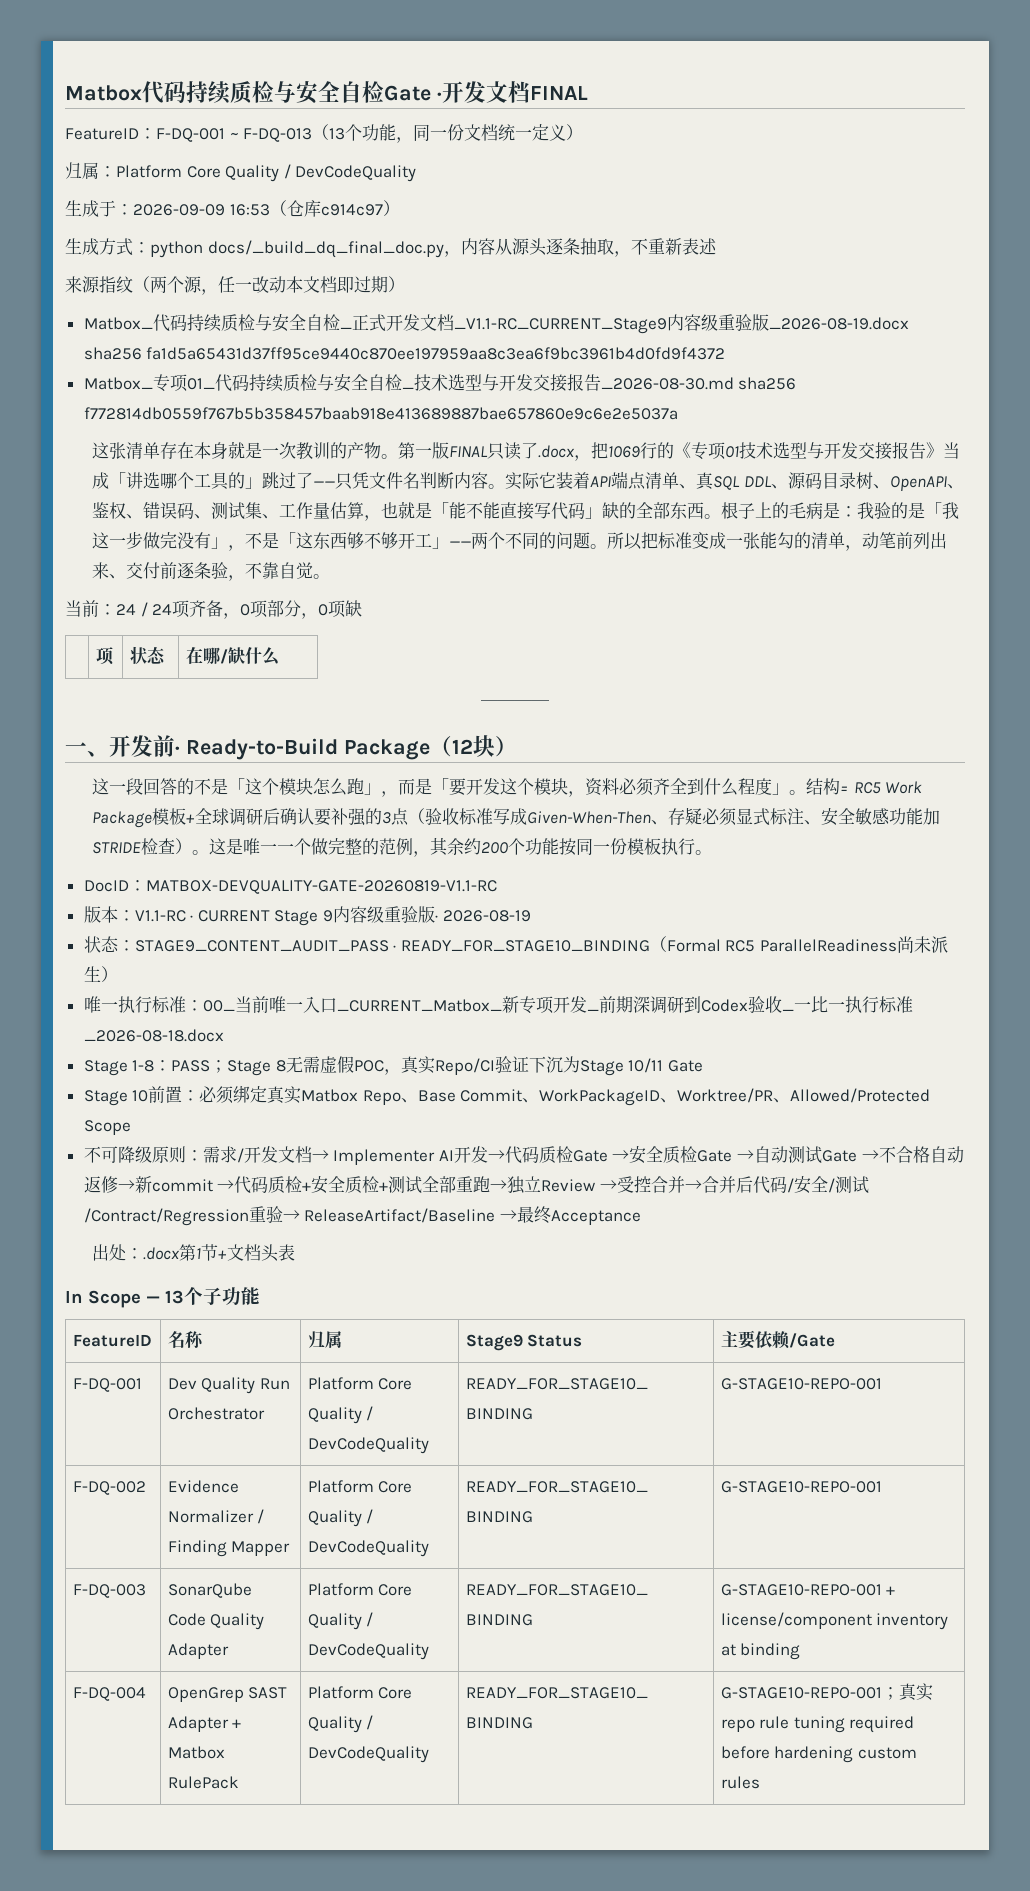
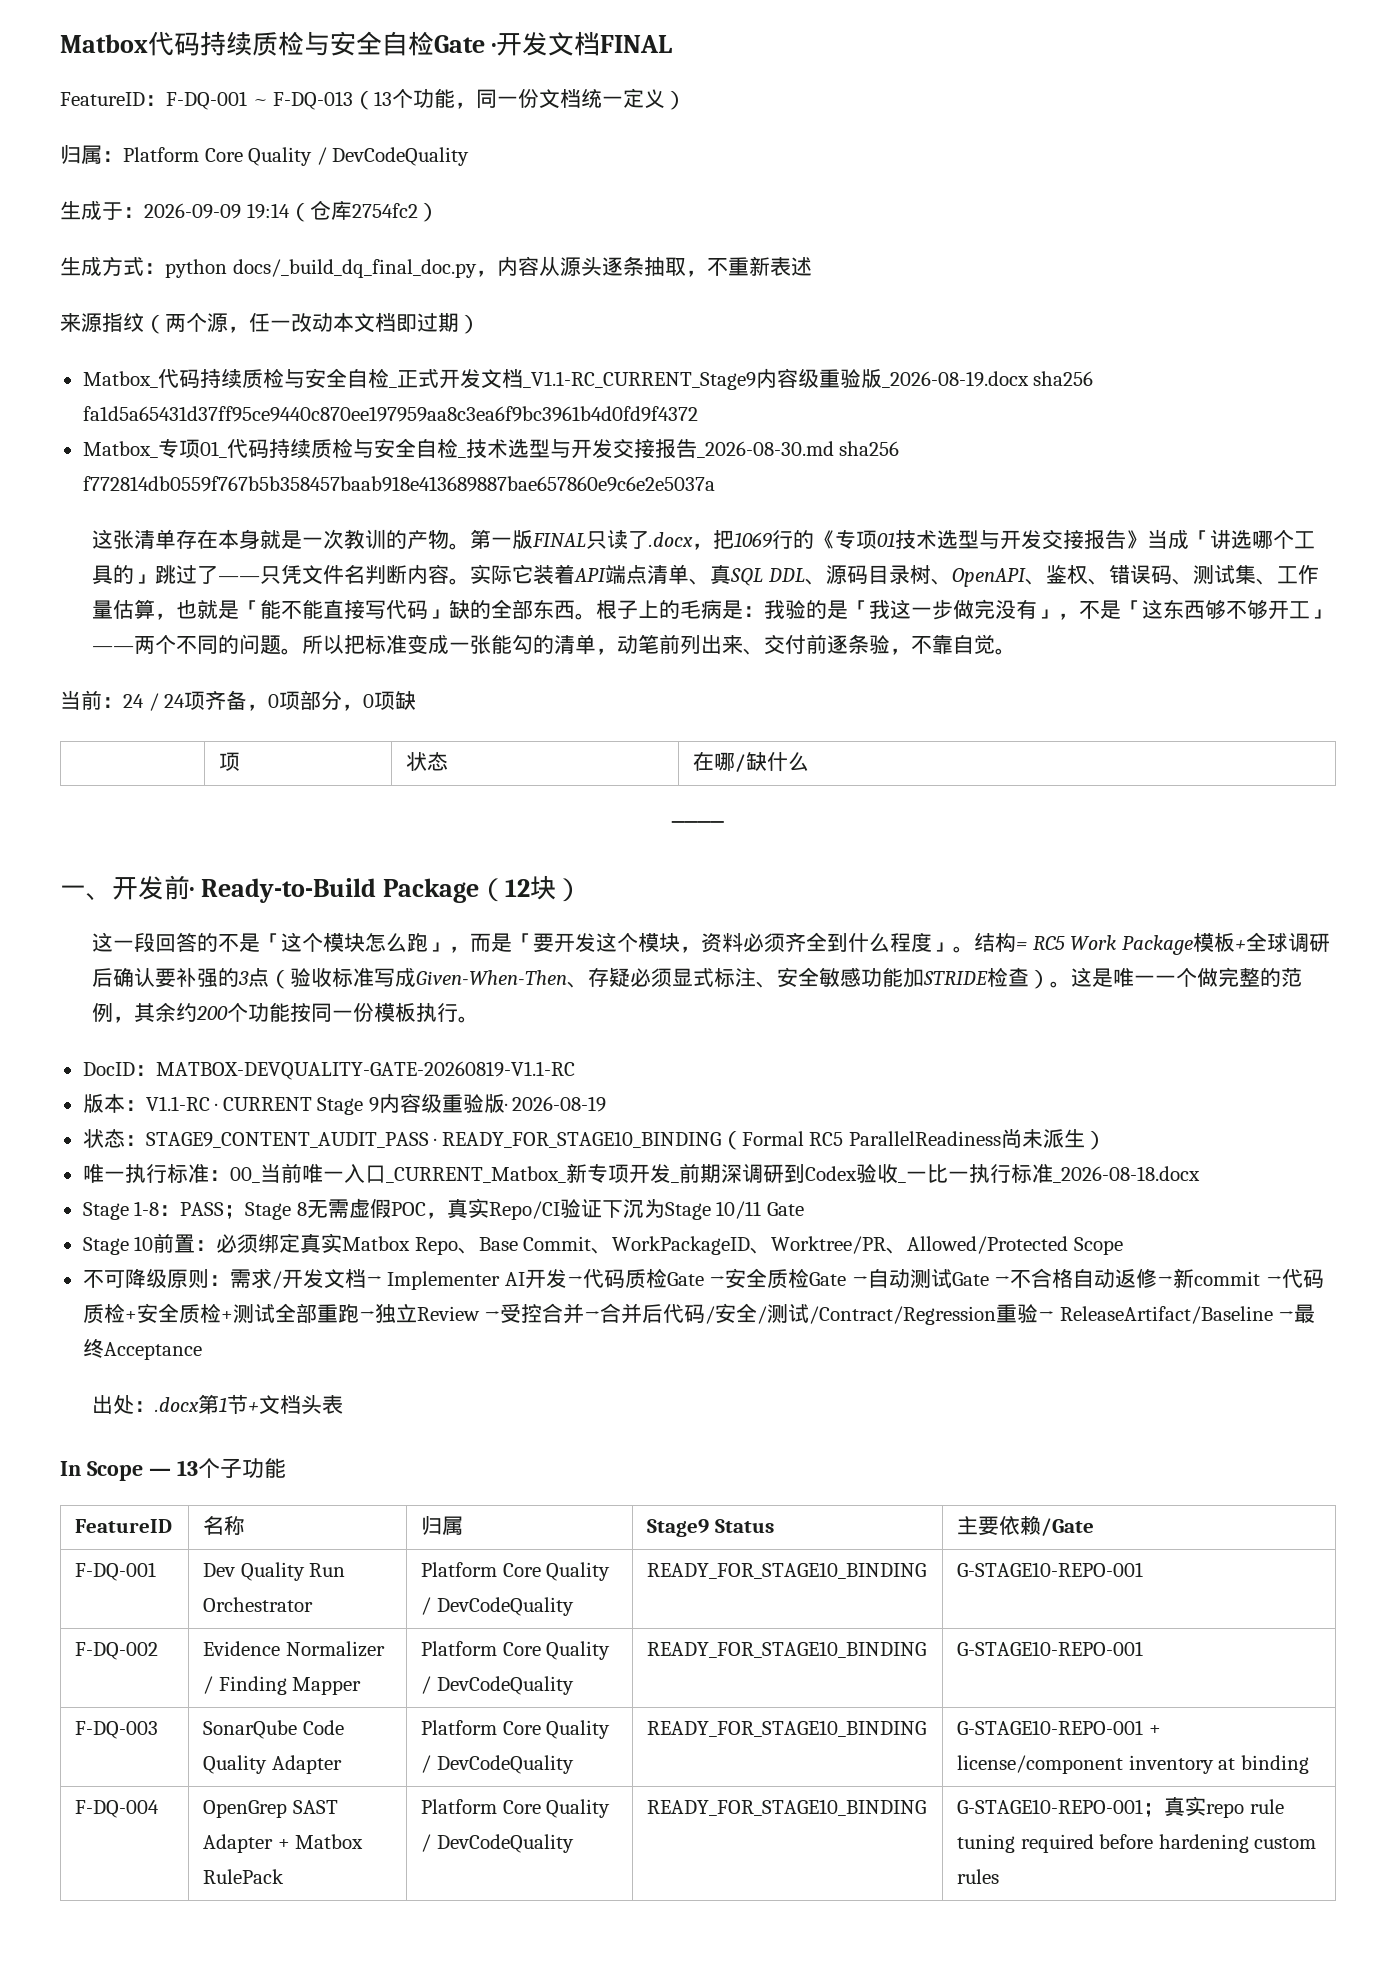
- 生成于：2026-09-09 16:53（仓库c914c97）
+ 生成于：2026-09-09 19:14（仓库2754fc2）

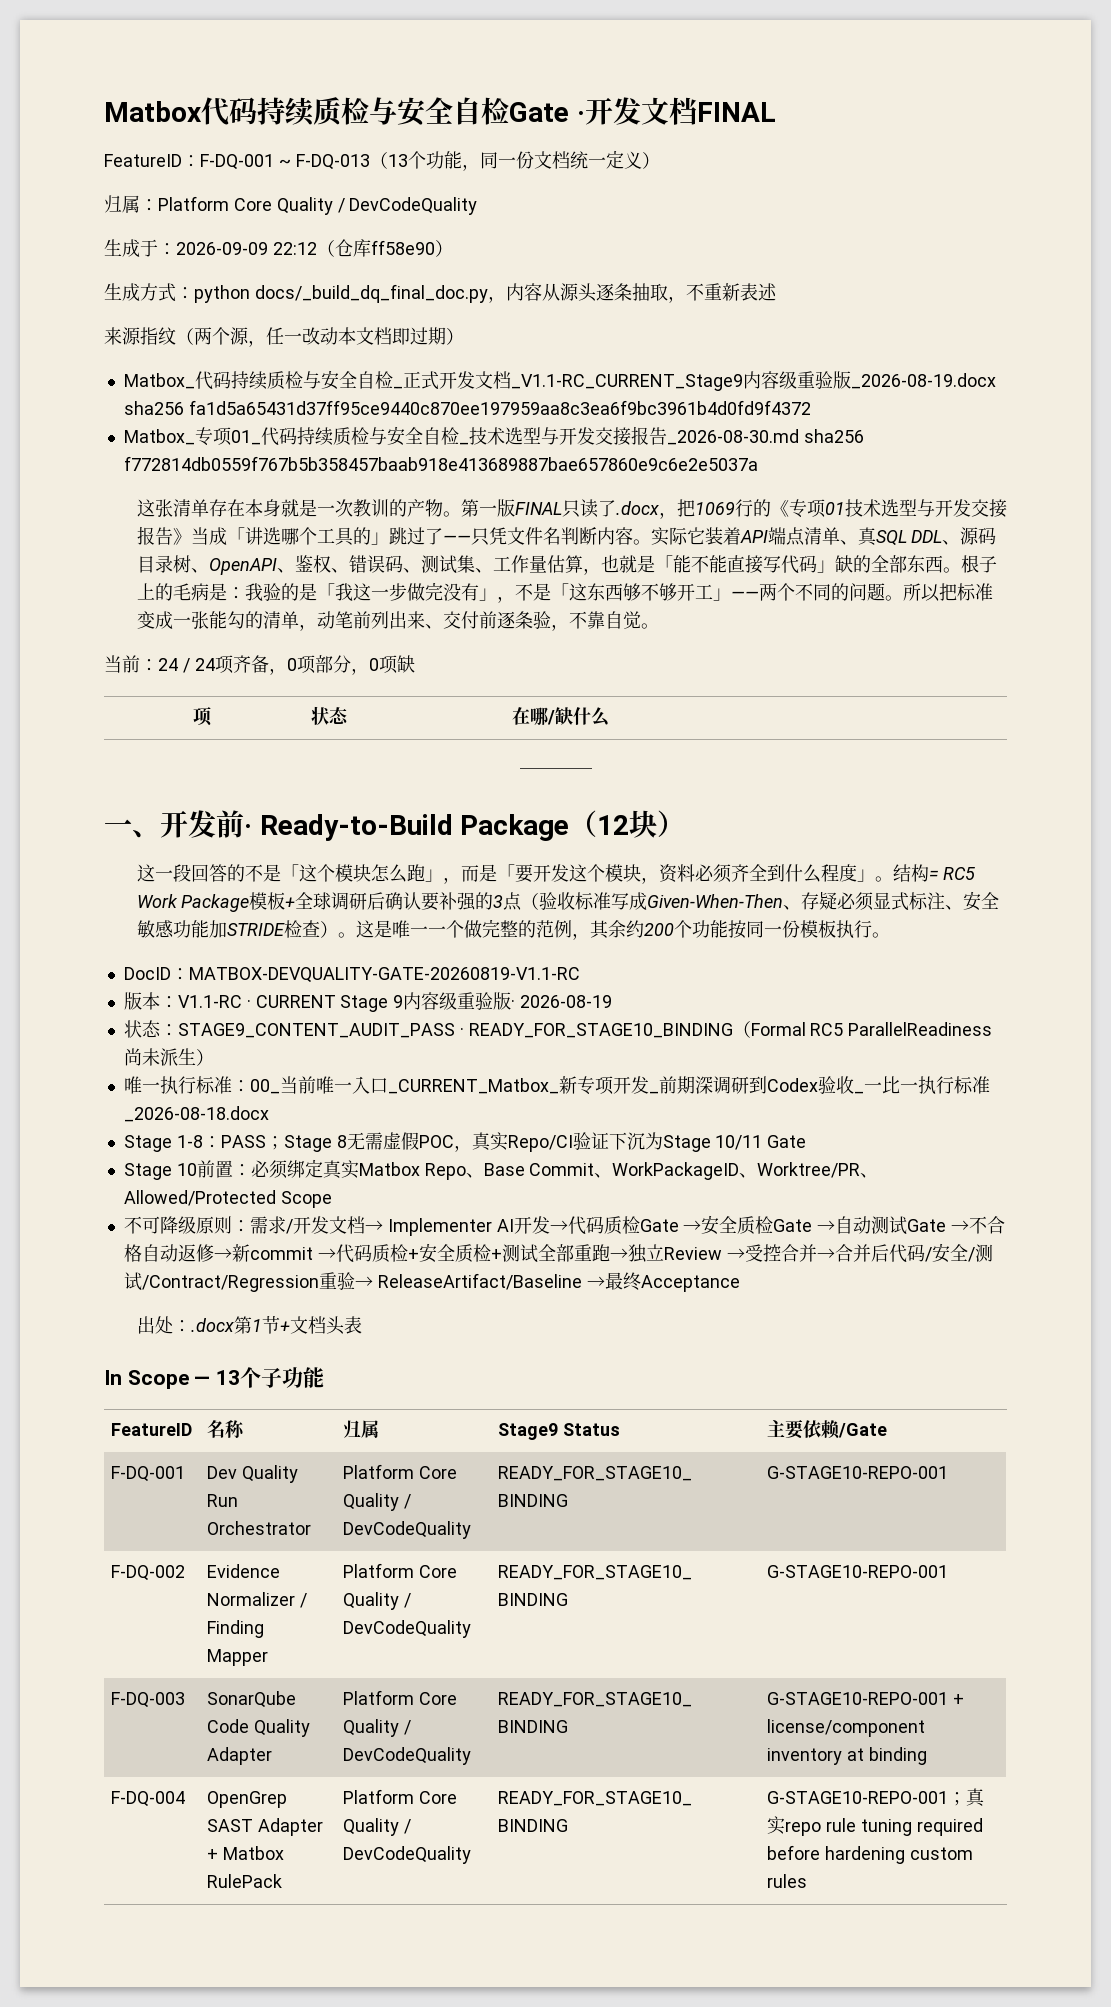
- 生成于：2026-09-09 19:14（仓库2754fc2）
+ 生成于：2026-09-09 22:12（仓库ff58e90）

